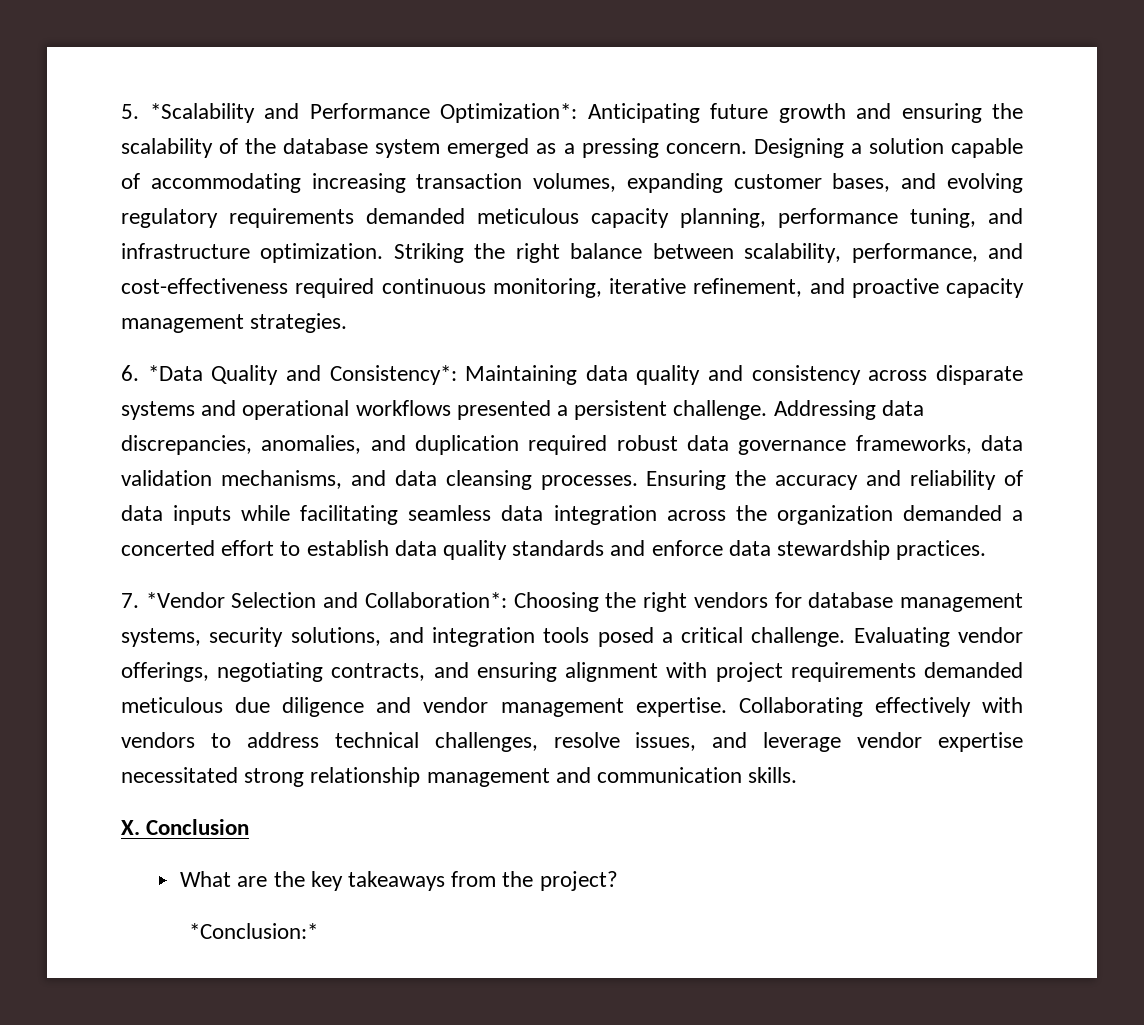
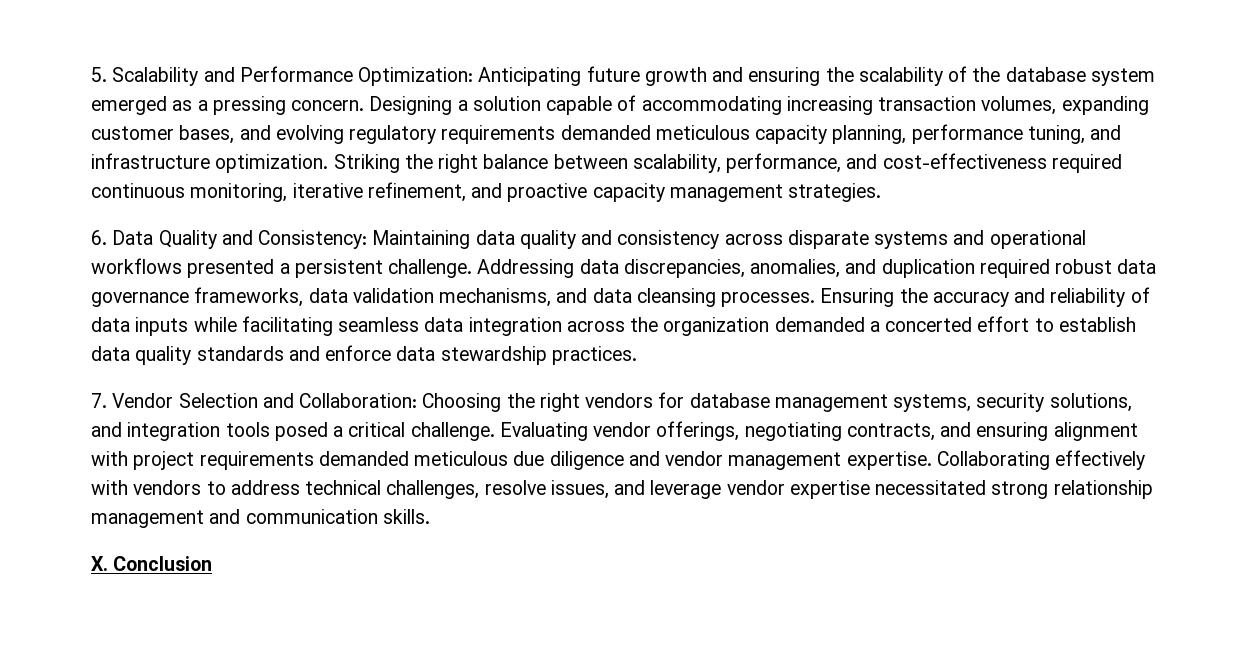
- 5. *Scalability and Performance Optimization*: Anticipating future growth and ensuring the scalability of the database system emerged as a pressing concern.
+ 5. Scalability and Performance Optimization: Anticipating future growth and ensuring the scalability of the database system emerged as a pressing concern.
- 6. *Data Quality and Consistency*: Maintaining data quality and consistency across disparate systems and operational workflows presented a persistent challenge.
+ 6. Data Quality and Consistency: Maintaining data quality and consistency across disparate systems and operational workflows presented a persistent challenge.
- 7. *Vendor Selection and Collaboration*: Choosing the right vendors for database management systems, security solutions, and integration tools posed a critical challenge.
+ 7. Vendor Selection and Collaboration: Choosing the right vendors for database management systems, security solutions, and integration tools posed a critical challenge.
- What are the key takeaways from the project?
- *Conclusion:*

